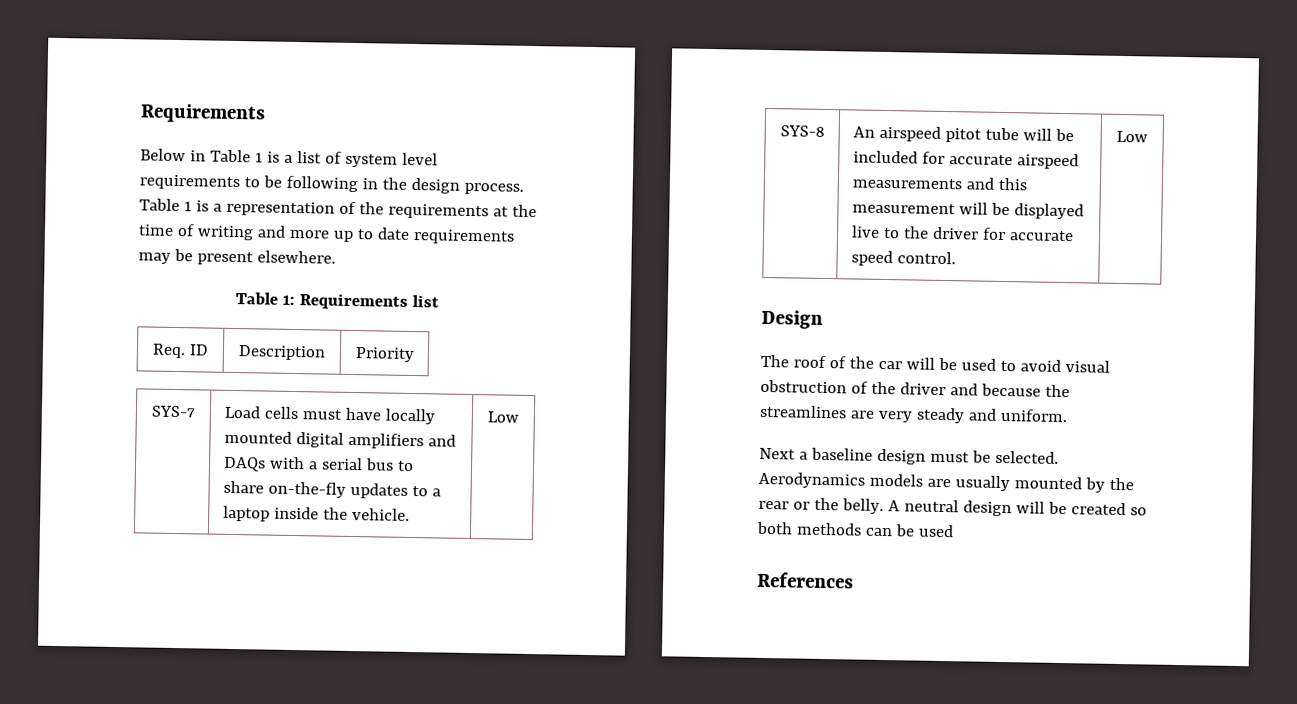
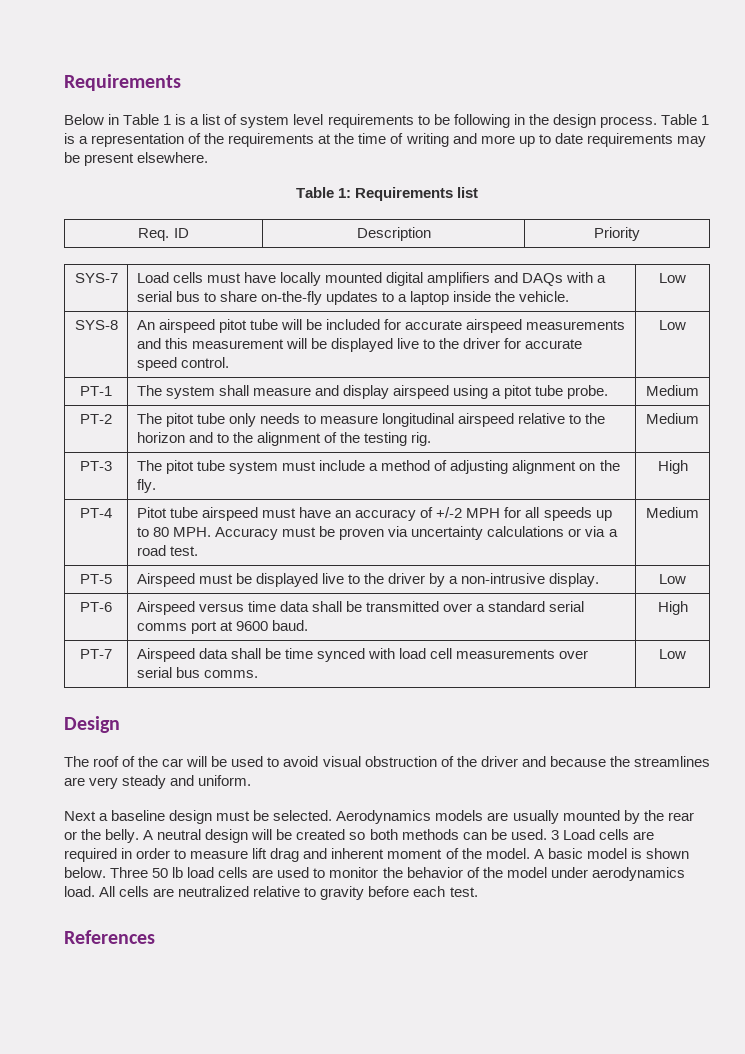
+ PT-1 | The system shall measure and display airspeed using a pitot tube probe. | Medium
+ PT-2 | The pitot tube only needs to measure longitudinal airspeed relative to the horizon and to the alignment of the testing rig. | Medium
+ PT-3 | The pitot tube system must include a method of adjusting alignment on the fly. | High
+ PT-4 | Pitot tube airspeed must have an accuracy of +/-2 MPH for all speeds up to 80 MPH. Accuracy must be proven via uncertainty calculations or via a road test. | Medium
+ PT-5 | Airspeed must be displayed live to the driver by a non-intrusive display. | Low
+ PT-6 | Airspeed versus time data shall be transmitted over a standard serial comms port at 9600 baud. | High
+ PT-7 | Airspeed data shall be time synced with load cell measurements over serial bus comms. | Low
- A neutral design will be created so both methods can be used
+ A neutral design will be created so both methods can be used. 3 Load cells are required in order to measure lift drag and inherent moment of the model. A basic model is shown below. Three 50 lb load cells are used to monitor the behavior of the model under aerodynamics load. All cells are neutralized relative to gravity before each test.

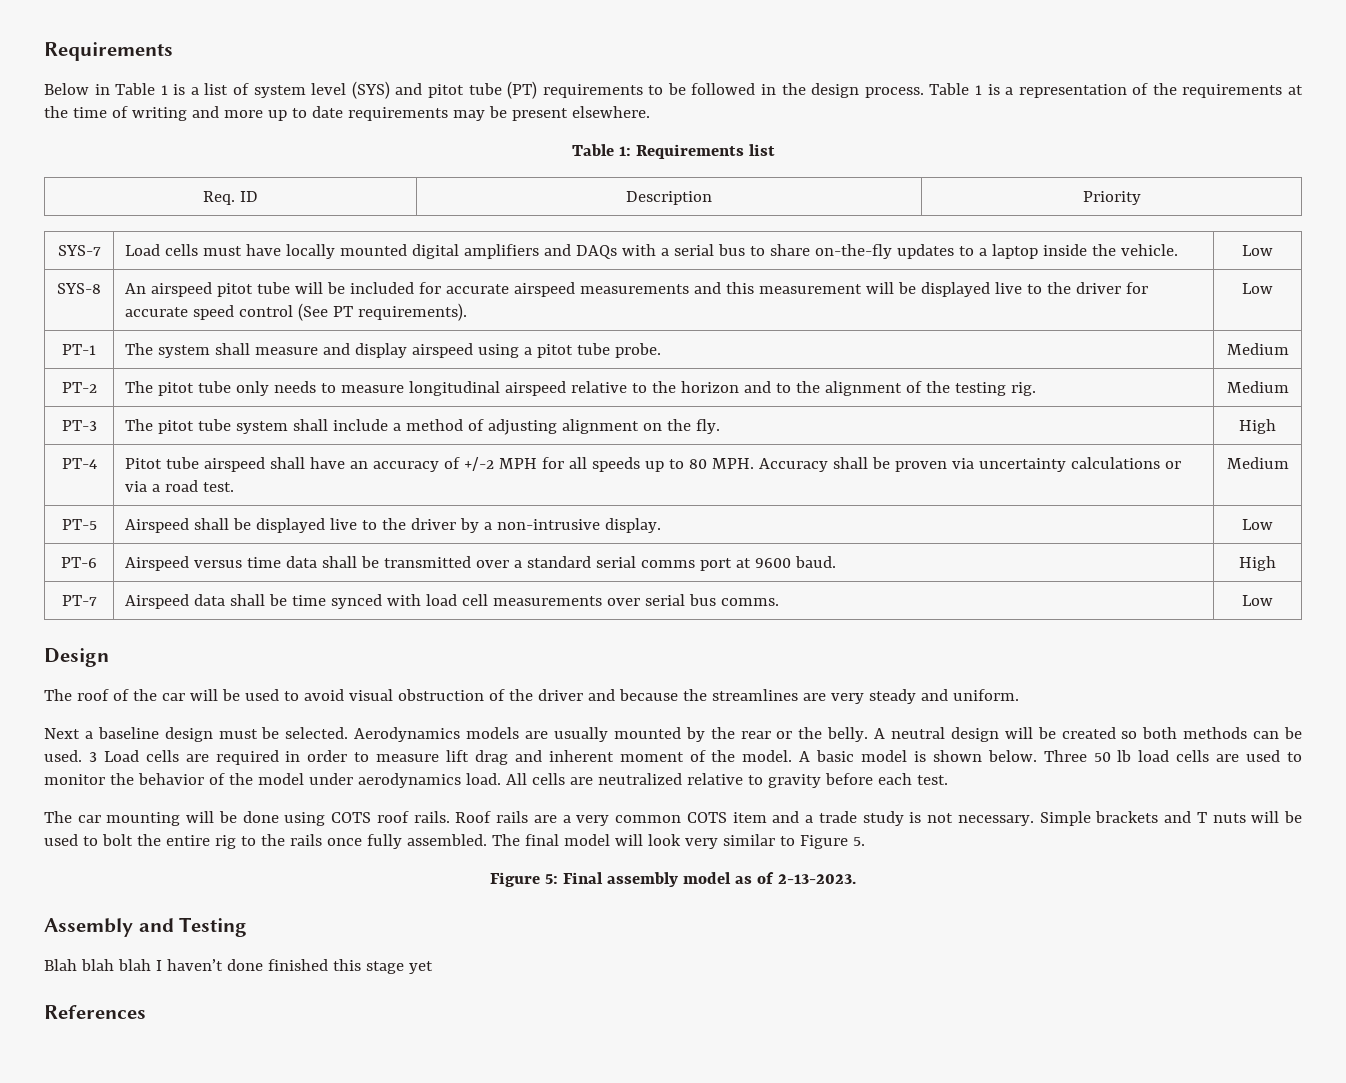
- Below in Table 1 is a list of system level requirements to be following in the design process.
+ Below in Table 1 is a list of system level (SYS) and pitot tube (PT) requirements to be followed in the design process.
- SYS-8 | An airspeed pitot tube will be included for accurate airspeed measurements and this measurement will be displayed live to the driver for accurate speed control. | Low
+ SYS-8 | An airspeed pitot tube will be included for accurate airspeed measurements and this measurement will be displayed live to the driver for accurate speed control (See PT requirements). | Low
- PT-3 | The pitot tube system must include a method of adjusting alignment on the fly. | High
+ PT-3 | The pitot tube system shall include a method of adjusting alignment on the fly. | High
- PT-4 | Pitot tube airspeed must have an accuracy of +/-2 MPH for all speeds up to 80 MPH. Accuracy must be proven via uncertainty calculations or via a road test. | Medium
+ PT-4 | Pitot tube airspeed shall have an accuracy of +/-2 MPH for all speeds up to 80 MPH. Accuracy shall be proven via uncertainty calculations or via a road test. | Medium
- PT-5 | Airspeed must be displayed live to the driver by a non-intrusive display. | Low
+ PT-5 | Airspeed shall be displayed live to the driver by a non-intrusive display. | Low
+ The car mounting will be done using COTS roof rails. Roof rails are a very common COTS item and a trade study is not necessary. Simple brackets and T nuts will be used to bolt the entire rig to the rails once fully assembled. The final model will look very similar to Figure 5.
+ Figure 5: Final assembly model as of 2-13-2023.
+ Assembly and Testing
+ Blah blah blah I haven’t done finished this stage yet

